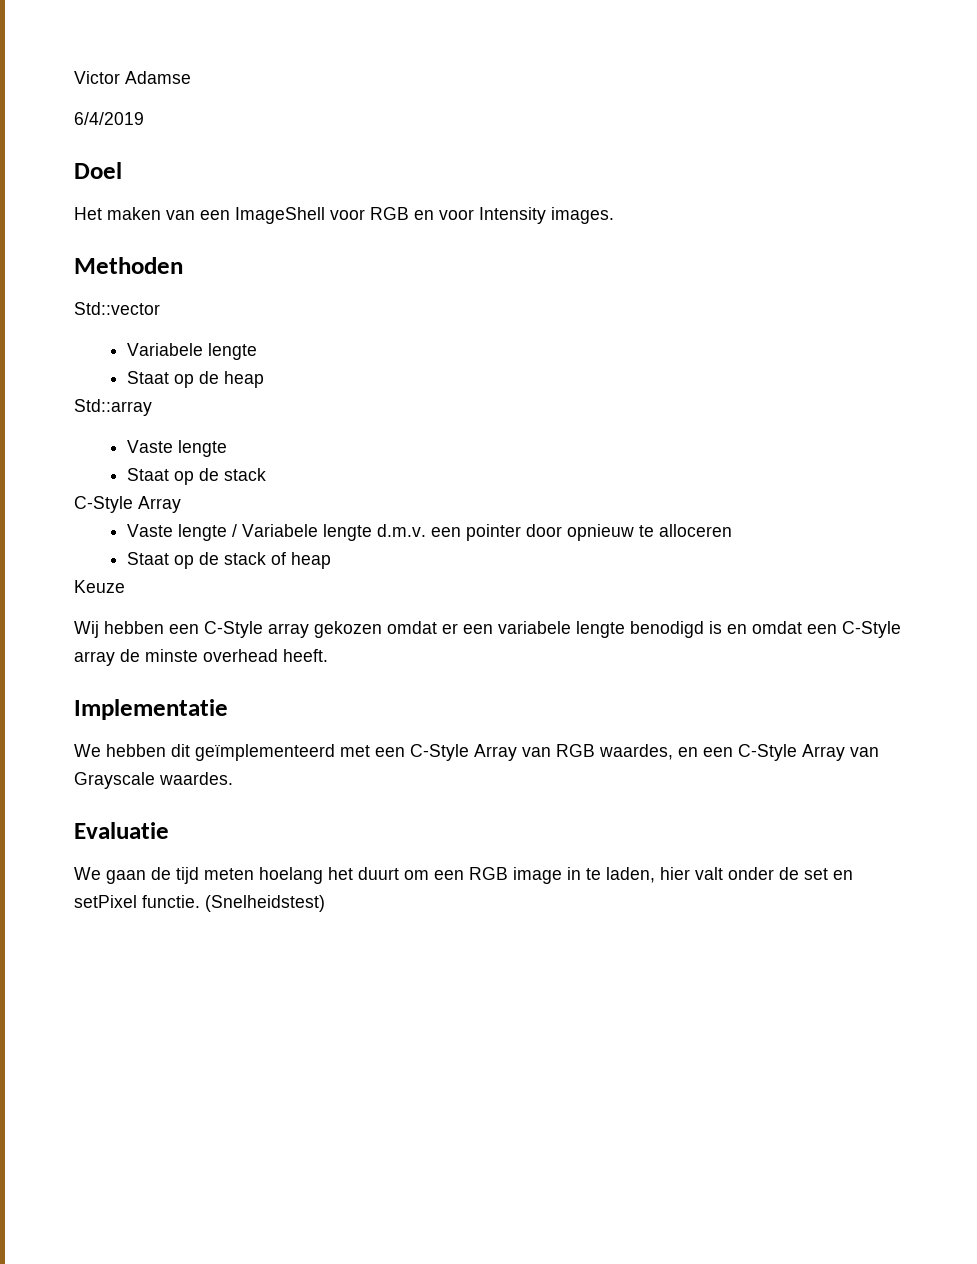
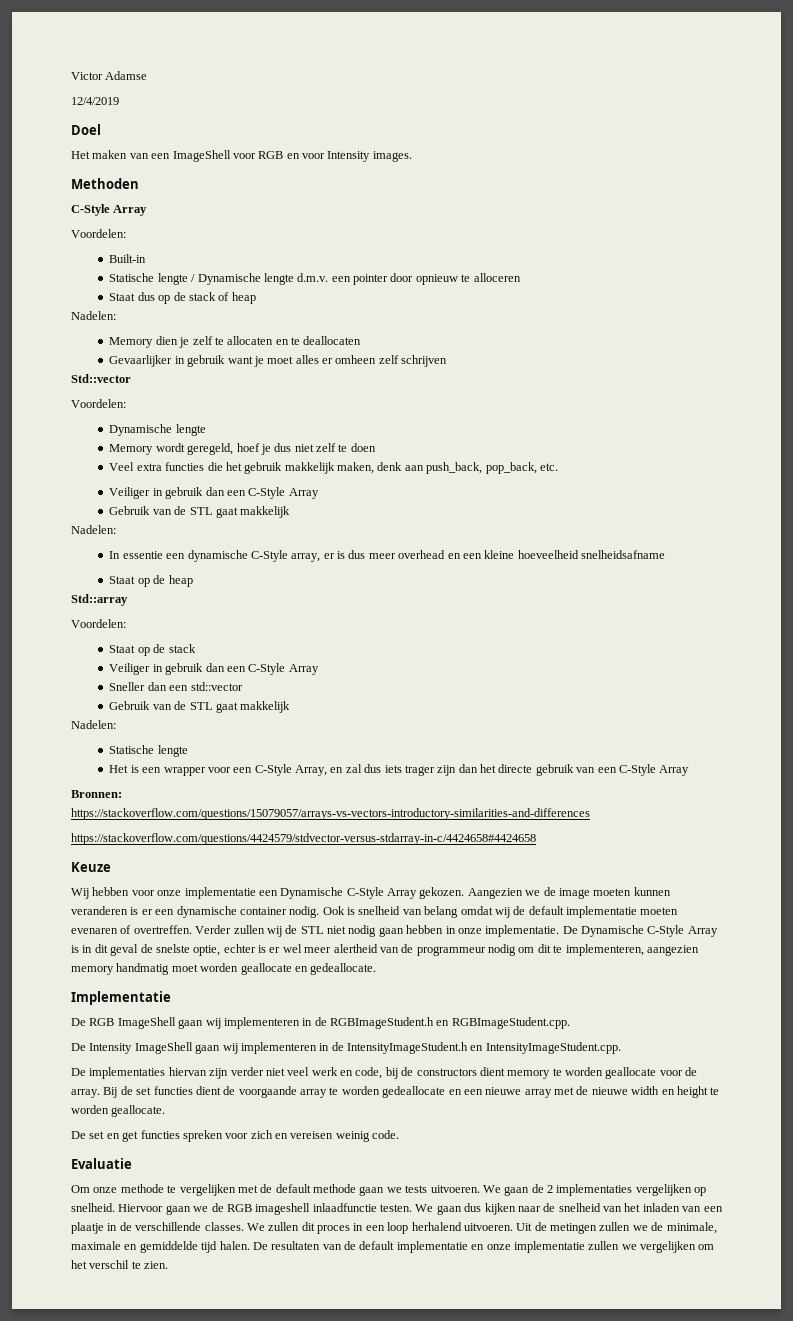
- 6/4/2019
+ 12/4/2019
  Methoden
- Std::vector
- Variabele lengte
- Staat op de heap
- Std::array
- Vaste lengte
- Staat op de stack
  C-Style Array
- Vaste lengte / Variabele lengte d.m.v. een pointer door opnieuw te alloceren
+ Voordelen:
+ Built-in
+ Statische lengte / Dynamische lengte d.m.v. een pointer door opnieuw te alloceren
- Staat op de stack of heap
+ Staat dus op de stack of heap
+ Nadelen:
+ Memory dien je zelf te allocaten en te deallocaten
+ Gevaarlijker in gebruik want je moet alles er omheen zelf schrijven
+ Std::vector
+ Voordelen:
+ Dynamische lengte
+ Memory wordt geregeld, hoef je dus niet zelf te doen
+ Veel extra functies die het gebruik makkelijk maken, denk aan push_back, pop_back, etc.
+ Veiliger in gebruik dan een C-Style Array
+ Gebruik van de STL gaat makkelijk
+ Nadelen:
+ In essentie een dynamische C-Style array, er is dus meer overhead en een kleine hoeveelheid snelheidsafname
+ Staat op de heap
+ Std::array
+ Voordelen:
+ Staat op de stack
+ Veiliger in gebruik dan een C-Style Array
+ Sneller dan een std::vector
+ Gebruik van de STL gaat makkelijk
+ Nadelen:
+ Statische lengte
+ Het is een wrapper voor een C-Style Array, en zal dus iets trager zijn dan het directe gebruik van een C-Style Array
+ Bronnen:
+ https://stackoverflow.com/questions/15079057/arrays-vs-vectors-introductory-similarities-and-differences
+ https://stackoverflow.com/questions/4424579/stdvector-versus-stdarray-in-c/4424658#4424658
  Keuze
- Wij hebben een C-Style array gekozen omdat er een variabele lengte benodigd is en omdat een C-Style array de minste overhead heeft.
+ Wij hebben voor onze implementatie een Dynamische C-Style Array gekozen. Aangezien we de image moeten kunnen veranderen is er een dynamische container nodig. Ook is snelheid van belang omdat wij de default implementatie moeten evenaren of overtreffen. Verder zullen wij de STL niet nodig gaan hebben in onze implementatie. De Dynamische C-Style Array is in dit geval de snelste optie, echter is er wel meer alertheid van de programmeur nodig om dit te implementeren, aangezien memory handmatig moet worden geallocate en gedeallocate.
  Implementatie
- We hebben dit geïmplementeerd met een C-Style Array van RGB waardes, en een C-Style Array van Grayscale waardes.
+ De RGB ImageShell gaan wij implementeren in de RGBImageStudent.h en RGBImageStudent.cpp.
+ De Intensity ImageShell gaan wij implementeren in de IntensityImageStudent.h en IntensityImageStudent.cpp.
+ De implementaties hiervan zijn verder niet veel werk en code, bij de constructors dient memory te worden geallocate voor de array. Bij de set functies dient de voorgaande array te worden gedeallocate en een nieuwe array met de nieuwe width en height te worden geallocate.
+ De set en get functies spreken voor zich en vereisen weinig code.
  Evaluatie
- We gaan de tijd meten hoelang het duurt om een RGB image in te laden, hier valt onder de set en setPixel functie. (Snelheidstest)
+ Om onze methode te vergelijken met de default methode gaan we tests uitvoeren. We gaan de 2 implementaties vergelijken op snelheid. Hiervoor gaan we de RGB imageshell inlaadfunctie testen. We gaan dus kijken naar de snelheid van het inladen van een plaatje in de verschillende classes. We zullen dit proces in een loop herhalend uitvoeren. Uit de metingen zullen we de minimale, maximale en gemiddelde tijd halen. De resultaten van de default implementatie en onze implementatie zullen we vergelijken om het verschil te zien.

